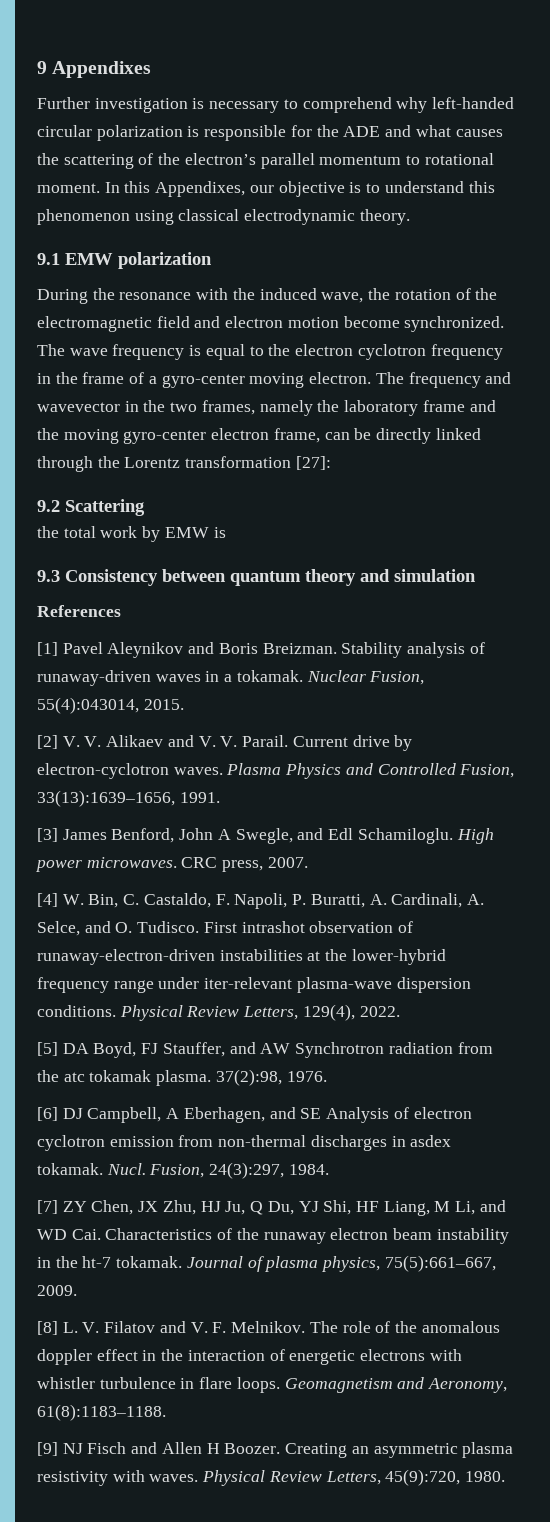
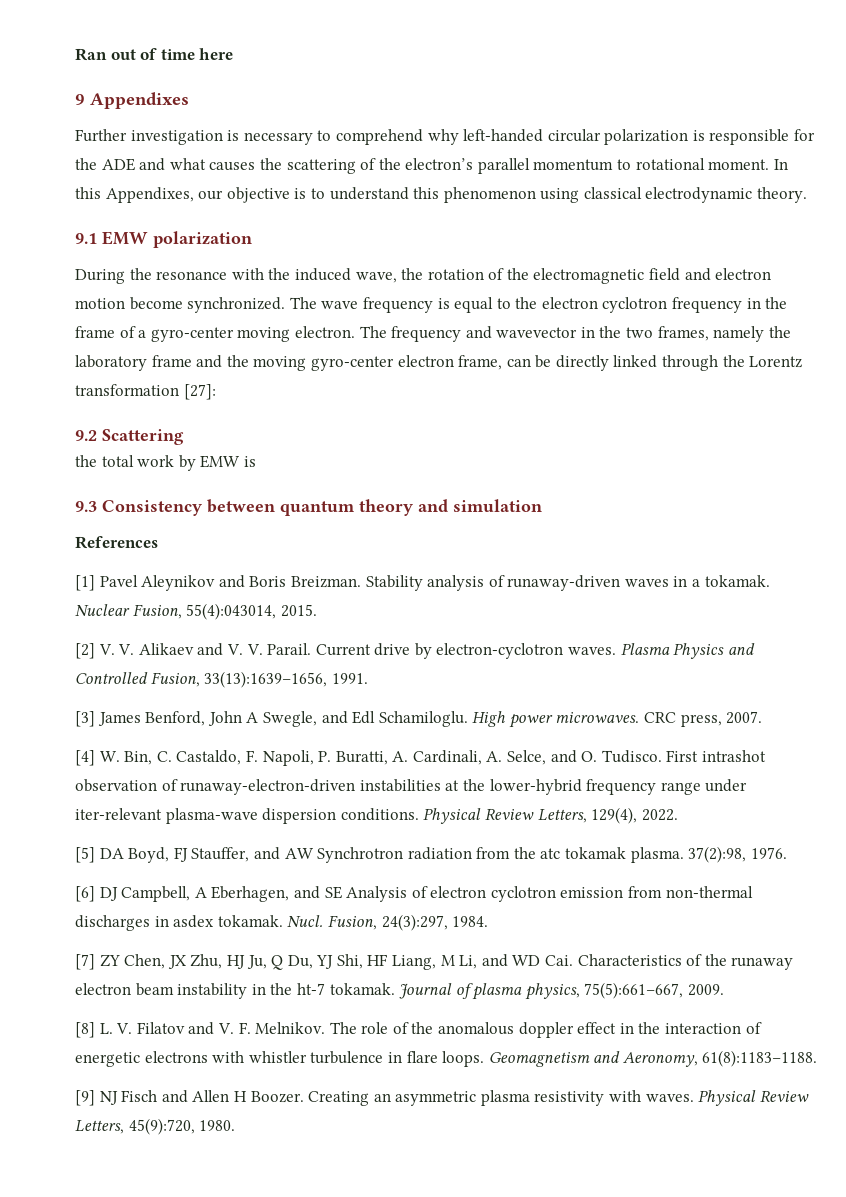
+ Ran out of time here

